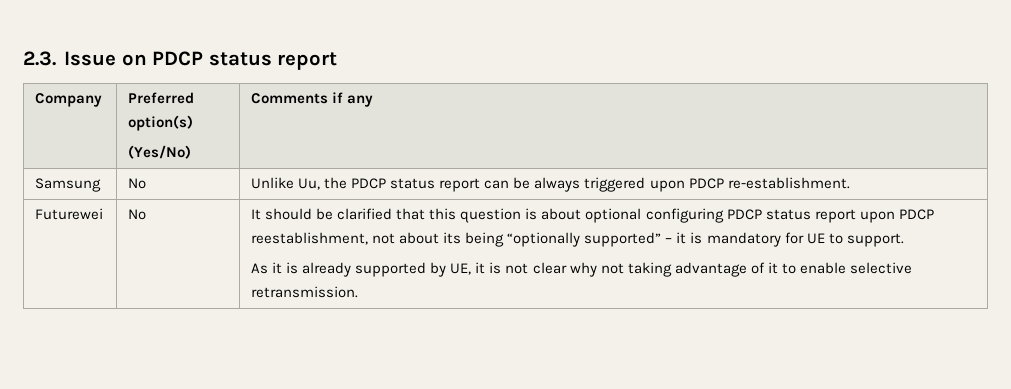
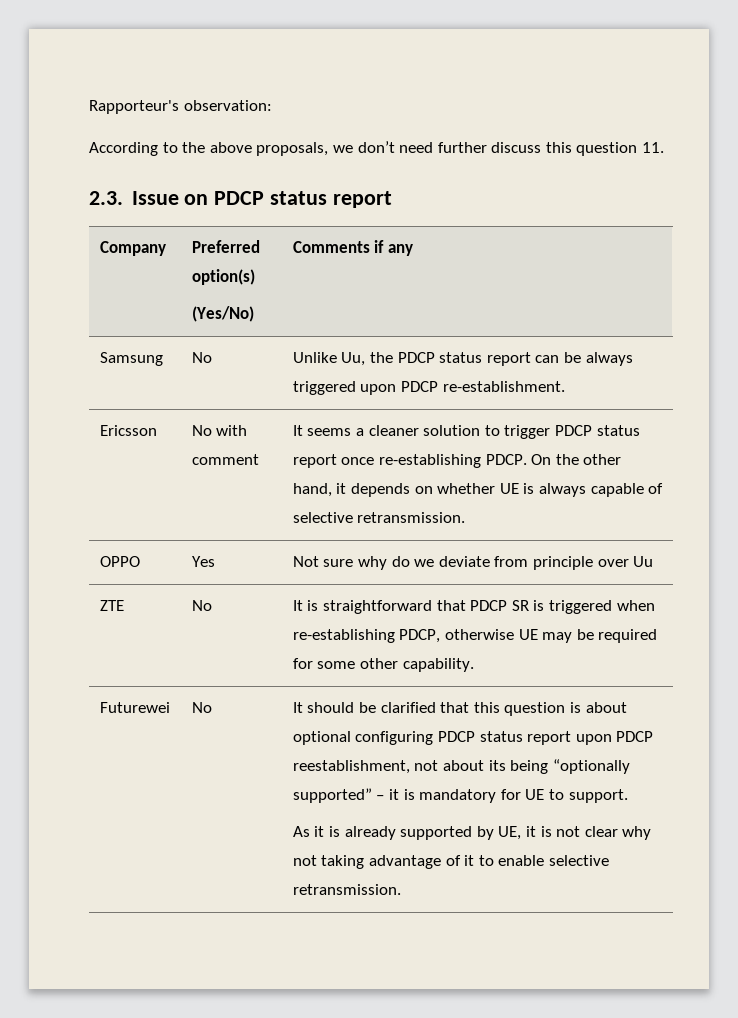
+ Rapporteur's observation:
+ According to the above proposals, we don’t need further discuss this question 11.
+ Ericsson | No with comment | It seems a cleaner solution to trigger PDCP status report once re-establishing PDCP. On the other hand, it depends on whether UE is always capable of selective retransmission.
+ OPPO | Yes | Not sure why do we deviate from principle over Uu
+ ZTE | No | It is straightforward that PDCP SR is triggered when re-establishing PDCP, otherwise UE may be required for some other capability.

